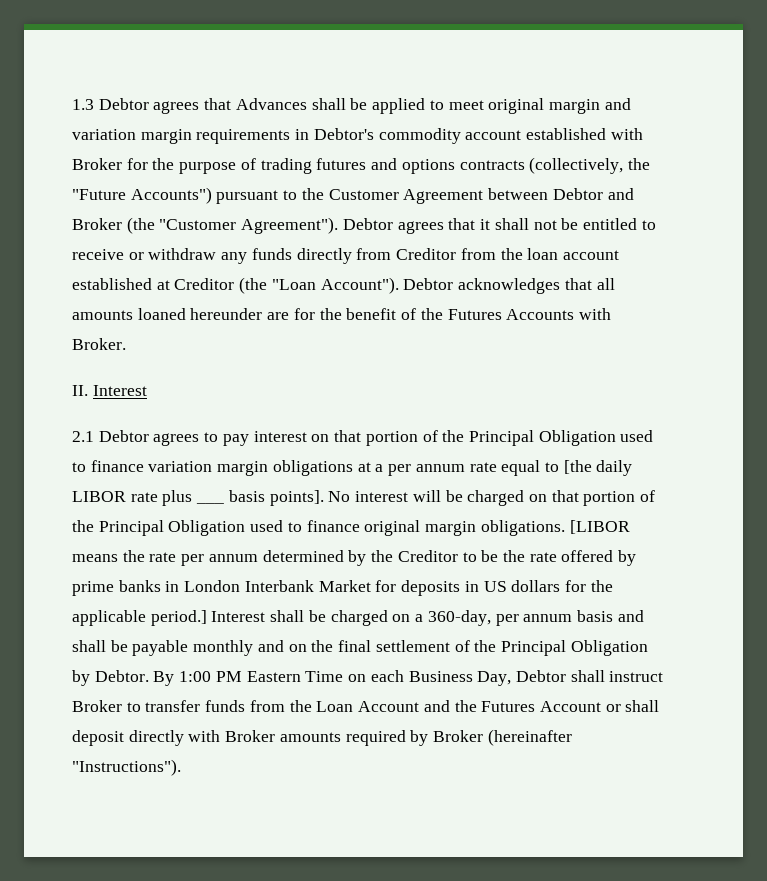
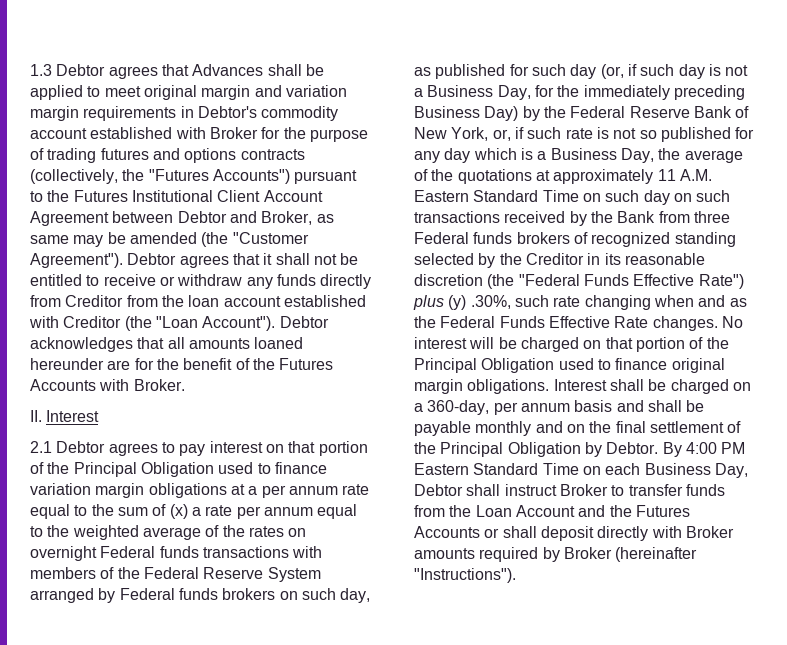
- 1.3 Debtor agrees that Advances shall be applied to meet original margin and variation margin requirements in Debtor's commodity account established with Broker for the purpose of trading futures and options contracts (collectively, the "Future Accounts") pursuant to the Customer Agreement between Debtor and Broker (the "Customer Agreement").
+ 1.3 Debtor agrees that Advances shall be applied to meet original margin and variation margin requirements in Debtor's commodity account established with Broker for the purpose of trading futures and options contracts (collectively, the "Futures Accounts") pursuant to the Futures Institutional Client Account Agreement between Debtor and Broker, as same may be amended (the "Customer Agreement").
- Debtor agrees that it shall not be entitled to receive or withdraw any funds directly from Creditor from the loan account established at Creditor (the "Loan Account").
+ Debtor agrees that it shall not be entitled to receive or withdraw any funds directly from Creditor from the loan account established with Creditor (the "Loan Account").
- 2.1 Debtor agrees to pay interest on that portion of the Principal Obligation used to finance variation margin obligations at a per annum rate equal to [the daily LIBOR rate plus ___ basis points].
+ 2.1 Debtor agrees to pay interest on that portion of the Principal Obligation used to finance variation margin obligations at a per annum rate equal to the sum of (x) a rate per annum equal to the weighted average of the rates on overnight Federal funds transactions with members of the Federal Reserve System arranged by Federal funds brokers on such day, as published for such day (or, if such day is not a Business Day, for the immediately preceding Business Day) by the Federal Reserve Bank of New York, or, if such rate is not so published for any day which is a Business Day, the average of the quotations at approximately 11 A.M. Eastern Standard Time on such day on such transactions received by the Bank from three Federal funds brokers of recognized standing selected by the Creditor in its reasonable discretion (the "Federal Funds Effective Rate") plus (y) .30%, such rate changing when and as the Federal Funds Effective Rate changes.
- [LIBOR means the rate per annum determined by the Creditor to be the rate offered by prime banks in London Interbank Market for deposits in US dollars for the applicable period.]
- By 1:00 PM Eastern Time on each Business Day, Debtor shall instruct Broker to transfer funds from the Loan Account and the Futures Account or shall deposit directly with Broker amounts required by Broker (hereinafter "Instructions").
+ By 4:00 PM Eastern Standard Time on each Business Day, Debtor shall instruct Broker to transfer funds from the Loan Account and the Futures Accounts or shall deposit directly with Broker amounts required by Broker (hereinafter "Instructions").

